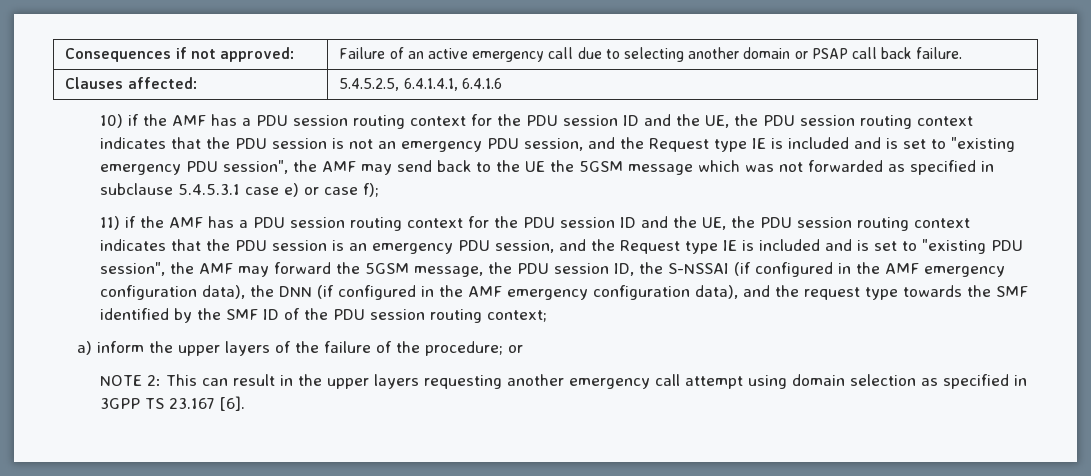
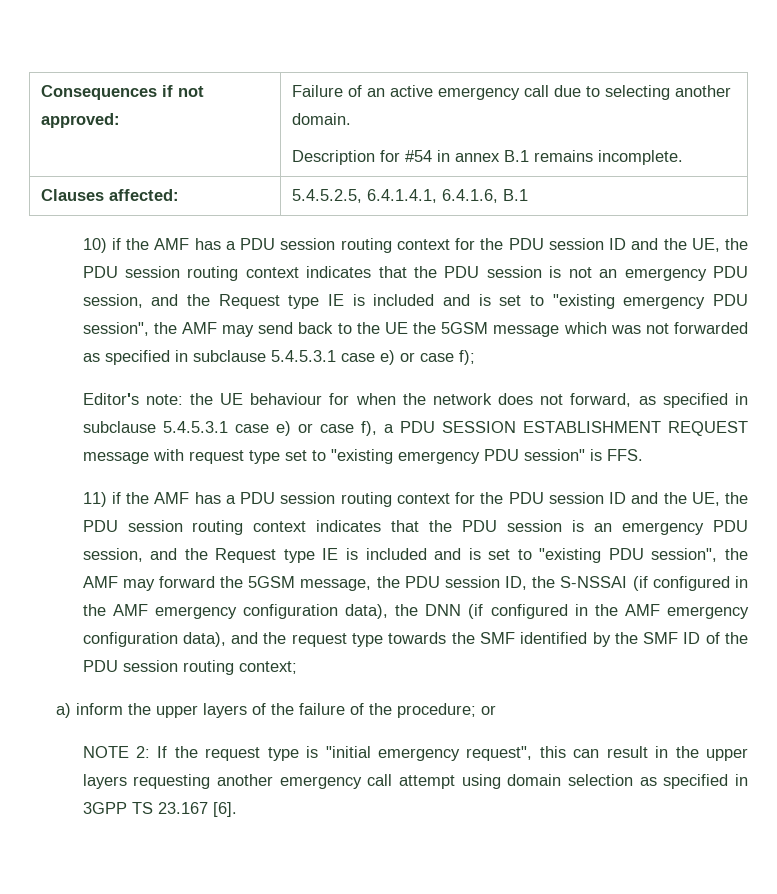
- Consequences if not approved: | Failure of an active emergency call due to selecting another domain or PSAP call back failure.
+ Consequences if not approved: | Failure of an active emergency call due to selecting another domain.
+ Description for #54 in annex B.1 remains incomplete.
- Clauses affected: | 5.4.5.2.5, 6.4.1.4.1, 6.4.1.6
+ Clauses affected: | 5.4.5.2.5, 6.4.1.4.1, 6.4.1.6, B.1
+ Editor's note: the UE behaviour for when the network does not forward, as specified in subclause 5.4.5.3.1 case e) or case f), a PDU SESSION ESTABLISHMENT REQUEST message with request type set to "existing emergency PDU session" is FFS.
- NOTE 2: This can result in the upper layers requesting another emergency call attempt using domain selection as specified in 3GPP TS 23.167 [6].
+ NOTE 2: If the request type is "initial emergency request", this can result in the upper layers requesting another emergency call attempt using domain selection as specified in 3GPP TS 23.167 [6].

